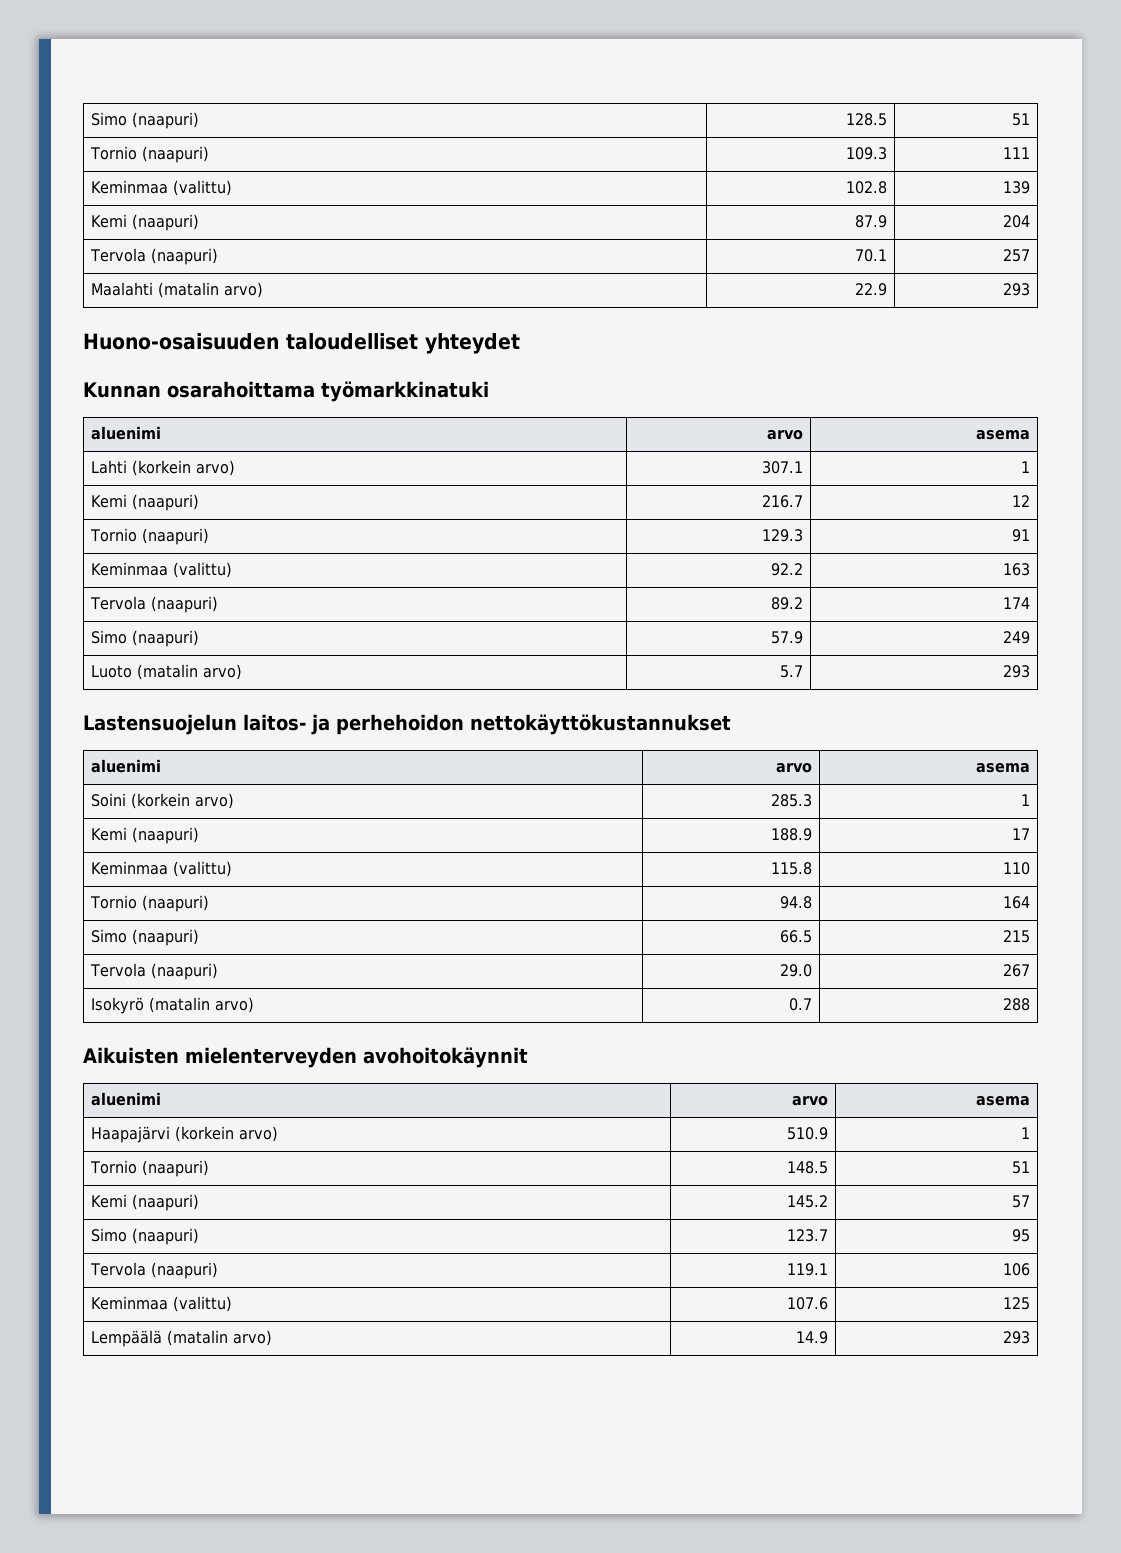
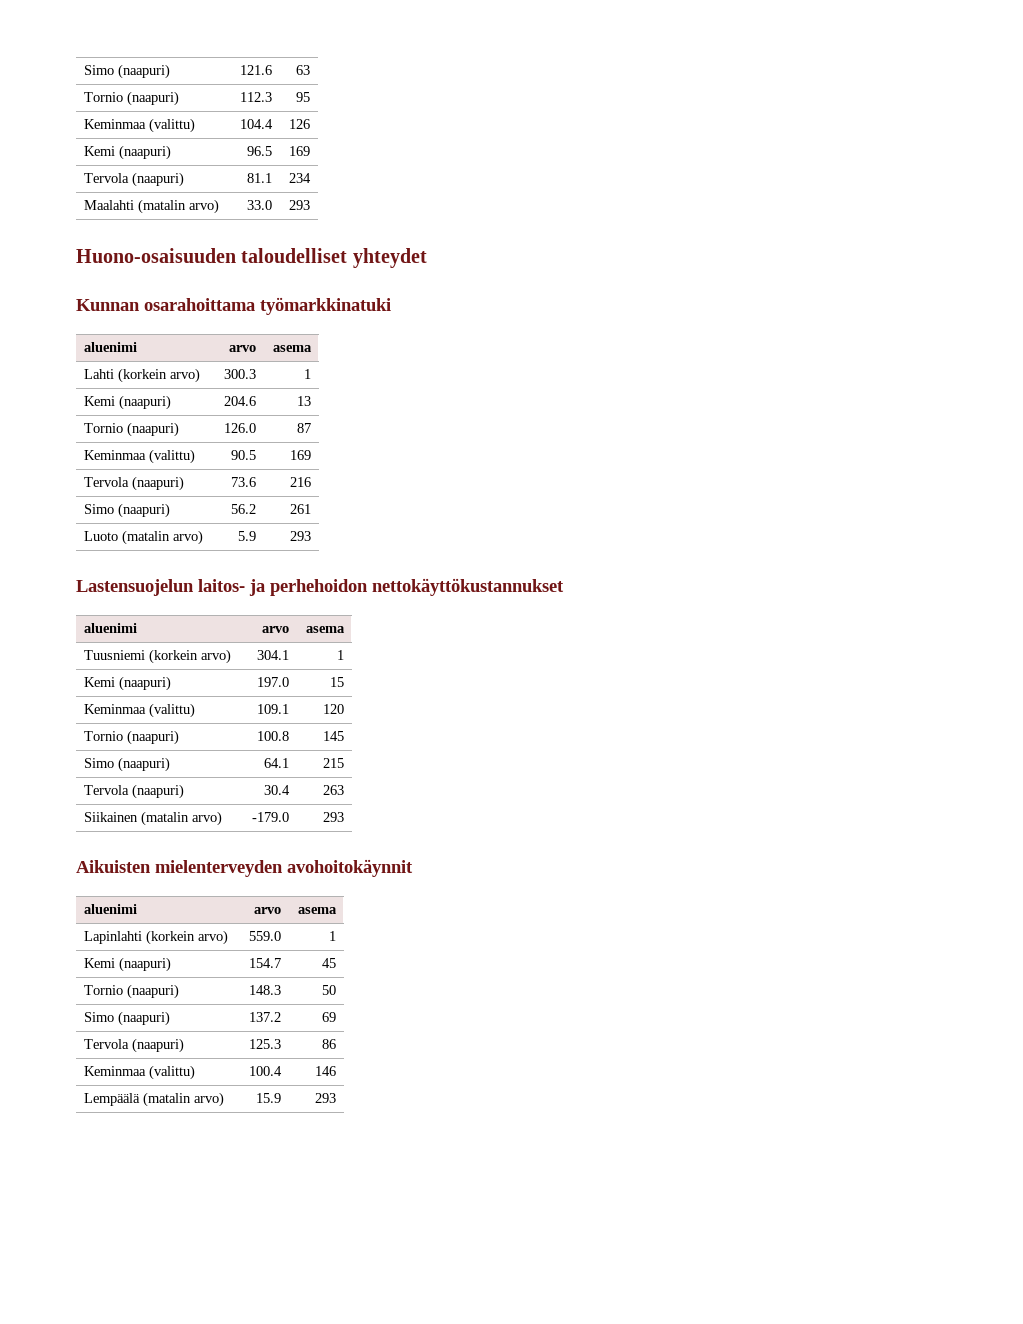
- Simo (naapuri) | 128.5 | 51
- Tornio (naapuri) | 109.3 | 111
- Keminmaa (valittu) | 102.8 | 139
- Kemi (naapuri) | 87.9 | 204
- Tervola (naapuri) | 70.1 | 257
+ Simo (naapuri) | 121.6 | 63
+ Tornio (naapuri) | 112.3 | 95
+ Keminmaa (valittu) | 104.4 | 126
+ Kemi (naapuri) | 96.5 | 169
+ Tervola (naapuri) | 81.1 | 234
- Maalahti (matalin arvo) | 22.9 | 293
+ Maalahti (matalin arvo) | 33.0 | 293
- Lahti (korkein arvo) | 307.1 | 1
- Kemi (naapuri) | 216.7 | 12
- Tornio (naapuri) | 129.3 | 91
- Keminmaa (valittu) | 92.2 | 163
- Tervola (naapuri) | 89.2 | 174
- Simo (naapuri) | 57.9 | 249
+ Lahti (korkein arvo) | 300.3 | 1
+ Kemi (naapuri) | 204.6 | 13
+ Tornio (naapuri) | 126.0 | 87
+ Keminmaa (valittu) | 90.5 | 169
+ Tervola (naapuri) | 73.6 | 216
+ Simo (naapuri) | 56.2 | 261
- Luoto (matalin arvo) | 5.7 | 293
+ Luoto (matalin arvo) | 5.9 | 293
- Soini (korkein arvo) | 285.3 | 1
- Kemi (naapuri) | 188.9 | 17
- Keminmaa (valittu) | 115.8 | 110
- Tornio (naapuri) | 94.8 | 164
- Simo (naapuri) | 66.5 | 215
+ Tuusniemi (korkein arvo) | 304.1 | 1
+ Kemi (naapuri) | 197.0 | 15
+ Keminmaa (valittu) | 109.1 | 120
+ Tornio (naapuri) | 100.8 | 145
+ Simo (naapuri) | 64.1 | 215
- Tervola (naapuri) | 29.0 | 267
- Isokyrö (matalin arvo) | 0.7 | 288
+ Tervola (naapuri) | 30.4 | 263
+ Siikainen (matalin arvo) | -179.0 | 293
- Haapajärvi (korkein arvo) | 510.9 | 1
- Tornio (naapuri) | 148.5 | 51
- Kemi (naapuri) | 145.2 | 57
- Simo (naapuri) | 123.7 | 95
- Tervola (naapuri) | 119.1 | 106
- Keminmaa (valittu) | 107.6 | 125
+ Lapinlahti (korkein arvo) | 559.0 | 1
+ Kemi (naapuri) | 154.7 | 45
+ Tornio (naapuri) | 148.3 | 50
+ Simo (naapuri) | 137.2 | 69
+ Tervola (naapuri) | 125.3 | 86
+ Keminmaa (valittu) | 100.4 | 146
- Lempäälä (matalin arvo) | 14.9 | 293
+ Lempäälä (matalin arvo) | 15.9 | 293

